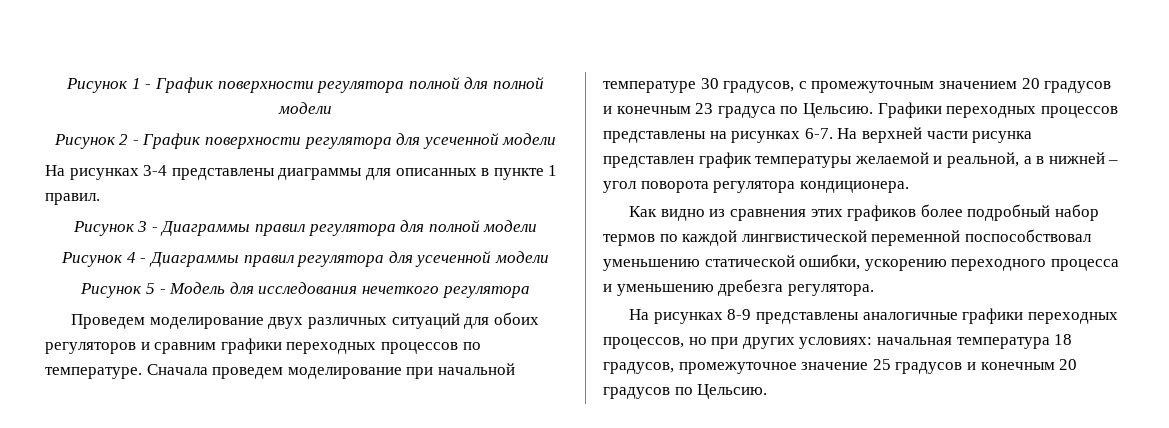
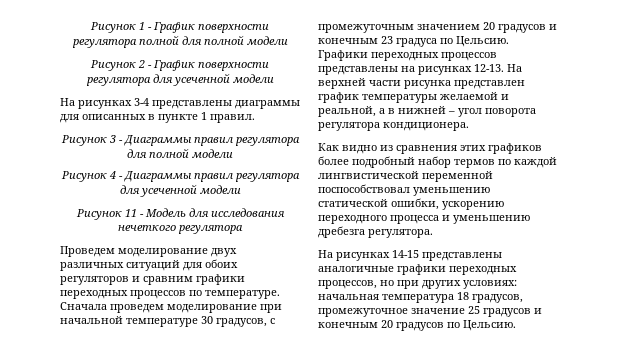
- Рисунок 5 - Модель для исследования нечеткого регулятора
+ Рисунок 11 - Модель для исследования нечеткого регулятора
- Графики переходных процессов представлены на рисунках 6-7.
+ Графики переходных процессов представлены на рисунках 12-13.
- На рисунках 8-9 представлены аналогичные графики переходных процессов, но при других условиях: начальная температура 18 градусов, промежуточное значение 25 градусов и конечным 20 градусов по Цельсию.
+ На рисунках 14-15 представлены аналогичные графики переходных процессов, но при других условиях: начальная температура 18 градусов, промежуточное значение 25 градусов и конечным 20 градусов по Цельсию.

